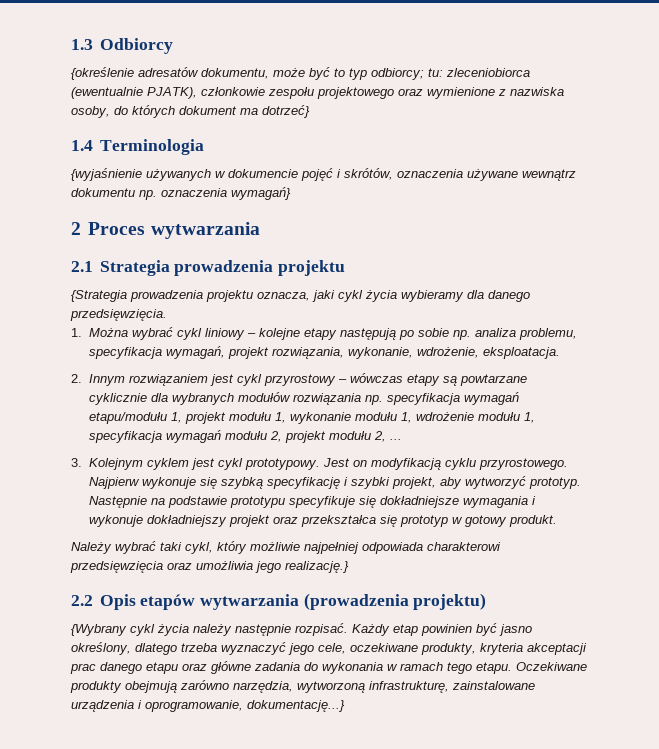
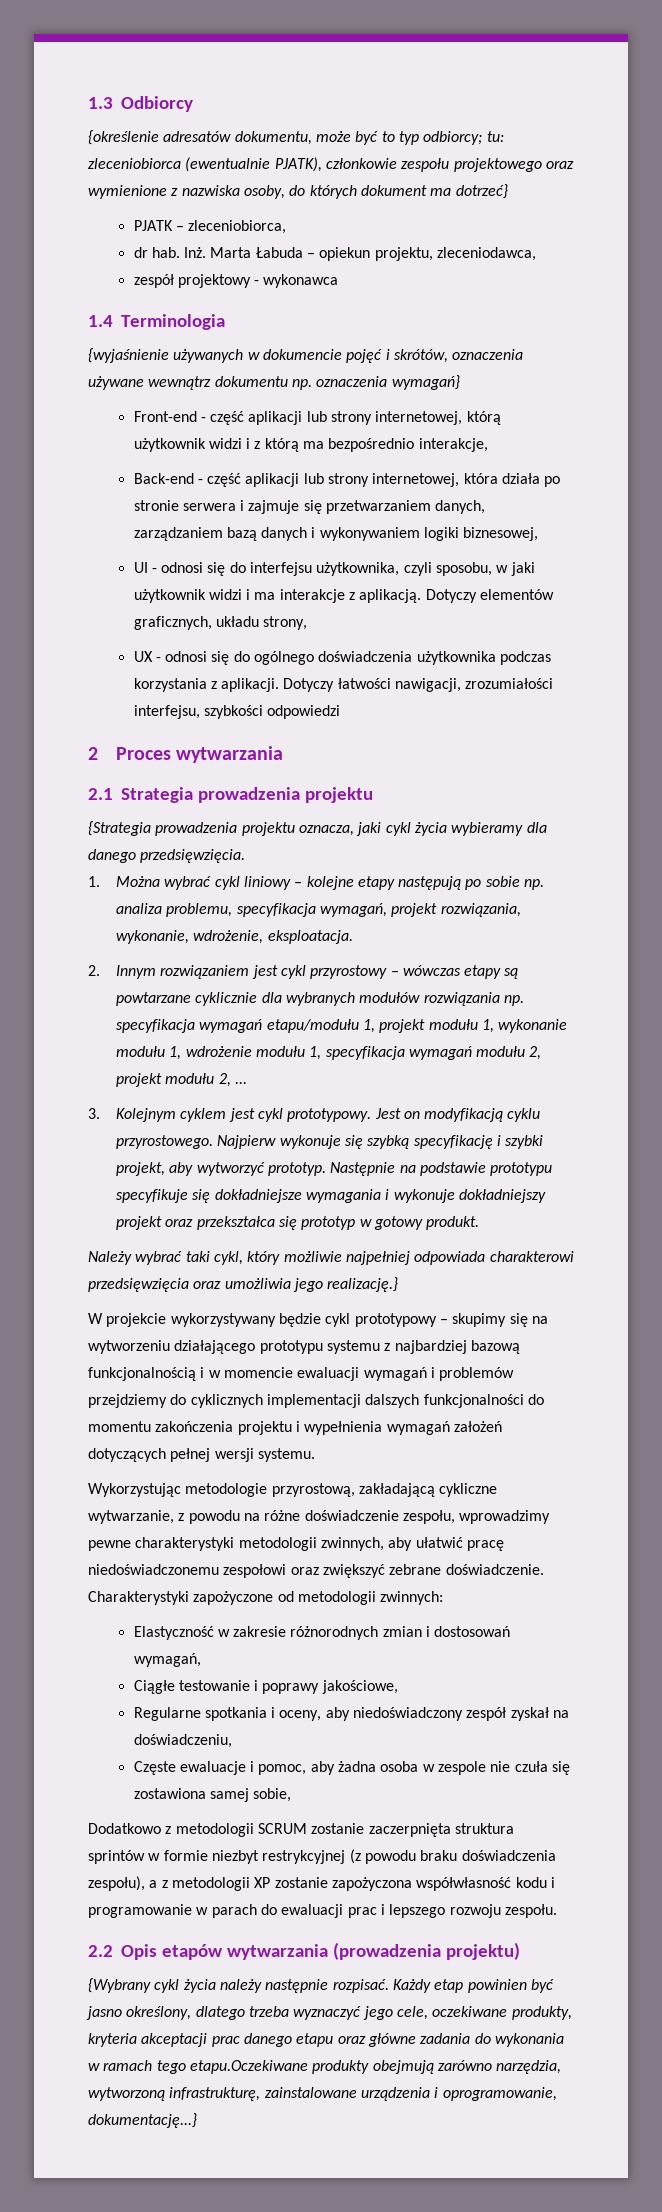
+ PJATK – zleceniobiorca,
+ dr hab. Inż. Marta Łabuda – opiekun projektu, zleceniodawca,
+ zespół projektowy - wykonawca
+ Front-end - część aplikacji lub strony internetowej, którą użytkownik widzi i z którą ma bezpośrednio interakcje,
+ Back-end - część aplikacji lub strony internetowej, która działa po stronie serwera i zajmuje się przetwarzaniem danych, zarządzaniem bazą danych i wykonywaniem logiki biznesowej,
+ UI - odnosi się do interfejsu użytkownika, czyli sposobu, w jaki użytkownik widzi i ma interakcje z aplikacją. Dotyczy elementów graficznych, układu strony,
+ UX - odnosi się do ogólnego doświadczenia użytkownika podczas korzystania z aplikacji. Dotyczy łatwości nawigacji, zrozumiałości interfejsu, szybkości odpowiedzi
+ W projekcie wykorzystywany będzie cykl prototypowy – skupimy się na wytworzeniu działającego prototypu systemu z najbardziej bazową funkcjonalnością i w momencie ewaluacji wymagań i problemów przejdziemy do cyklicznych implementacji dalszych funkcjonalności do momentu zakończenia projektu i wypełnienia wymagań założeń dotyczących pełnej wersji systemu.
+ Wykorzystując metodologie przyrostową, zakładającą cykliczne wytwarzanie, z powodu na różne doświadczenie zespołu, wprowadzimy pewne charakterystyki metodologii zwinnych, aby ułatwić pracę niedoświadczonemu zespołowi oraz zwiększyć zebrane doświadczenie. Charakterystyki zapożyczone od metodologii zwinnych:
+ Elastyczność w zakresie różnorodnych zmian i dostosowań wymagań,
+ Ciągłe testowanie i poprawy jakościowe,
+ Regularne spotkania i oceny, aby niedoświadczony zespół zyskał na doświadczeniu,
+ Częste ewaluacje i pomoc, aby żadna osoba w zespole nie czuła się zostawiona samej sobie,
+ Dodatkowo z metodologii SCRUM zostanie zaczerpnięta struktura sprintów w formie niezbyt restrykcyjnej (z powodu braku doświadczenia zespołu), a z metodologii XP zostanie zapożyczona współwłasność kodu i programowanie w parach do ewaluacji prac i lepszego rozwoju zespołu.
- Każdy etap powinien być jasno określony, dlatego trzeba wyznaczyć jego cele, oczekiwane produkty, kryteria akceptacji prac danego etapu oraz główne zadania do wykonania w ramach tego etapu. Oczekiwane produkty obejmują zarówno narzędzia, wytworzoną infrastrukturę, zainstalowane urządzenia i oprogramowanie, dokumentację...}
+ Każdy etap powinien być jasno określony, dlatego trzeba wyznaczyć jego cele, oczekiwane produkty, kryteria akceptacji prac danego etapu oraz główne zadania do wykonania w ramach tego etapu.Oczekiwane produkty obejmują zarówno narzędzia, wytworzoną infrastrukturę, zainstalowane urządzenia i oprogramowanie, dokumentację...}

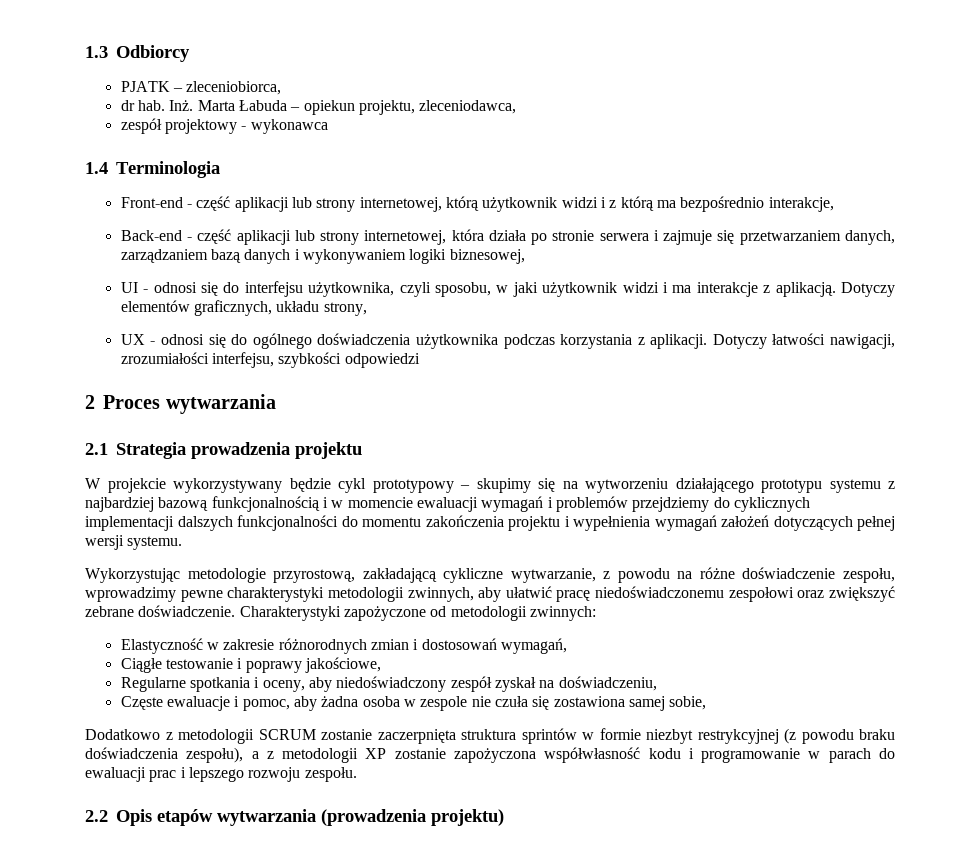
- {określenie adresatów dokumentu, może być to typ odbiorcy; tu: zleceniobiorca (ewentualnie PJATK), członkowie zespołu projektowego oraz wymienione z nazwiska osoby, do których dokument ma dotrzeć}
- {wyjaśnienie używanych w dokumencie pojęć i skrótów, oznaczenia używane wewnątrz dokumentu np. oznaczenia wymagań}
- {Strategia prowadzenia projektu oznacza, jaki cykl życia wybieramy dla danego przedsięwzięcia.
- 1. Można wybrać cykl liniowy – kolejne etapy następują po sobie np. analiza problemu, specyfikacja wymagań, projekt rozwiązania, wykonanie, wdrożenie, eksploatacja.
- 2. Innym rozwiązaniem jest cykl przyrostowy – wówczas etapy są powtarzane cyklicznie dla wybranych modułów rozwiązania np. specyfikacja wymagań etapu/modułu 1, projekt modułu 1, wykonanie modułu 1, wdrożenie modułu 1, specyfikacja wymagań modułu 2, projekt modułu 2, ...
- 3. Kolejnym cyklem jest cykl prototypowy. Jest on modyfikacją cyklu przyrostowego. Najpierw wykonuje się szybką specyfikację i szybki projekt, aby wytworzyć prototyp. Następnie na podstawie prototypu specyfikuje się dokładniejsze wymagania i wykonuje dokładniejszy projekt oraz przekształca się prototyp w gotowy produkt.
- Należy wybrać taki cykl, który możliwie najpełniej odpowiada charakterowi przedsięwzięcia oraz umożliwia jego realizację.}
- {Wybrany cykl życia należy następnie rozpisać. Każdy etap powinien być jasno określony, dlatego trzeba wyznaczyć jego cele, oczekiwane produkty, kryteria akceptacji prac danego etapu oraz główne zadania do wykonania w ramach tego etapu.Oczekiwane produkty obejmują zarówno narzędzia, wytworzoną infrastrukturę, zainstalowane urządzenia i oprogramowanie, dokumentację...}

